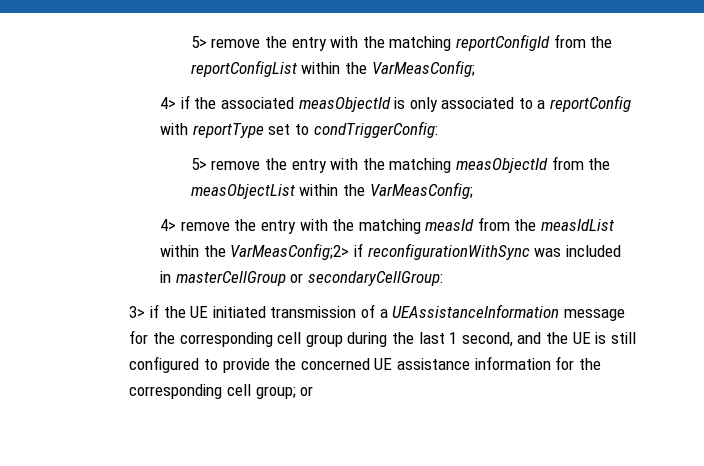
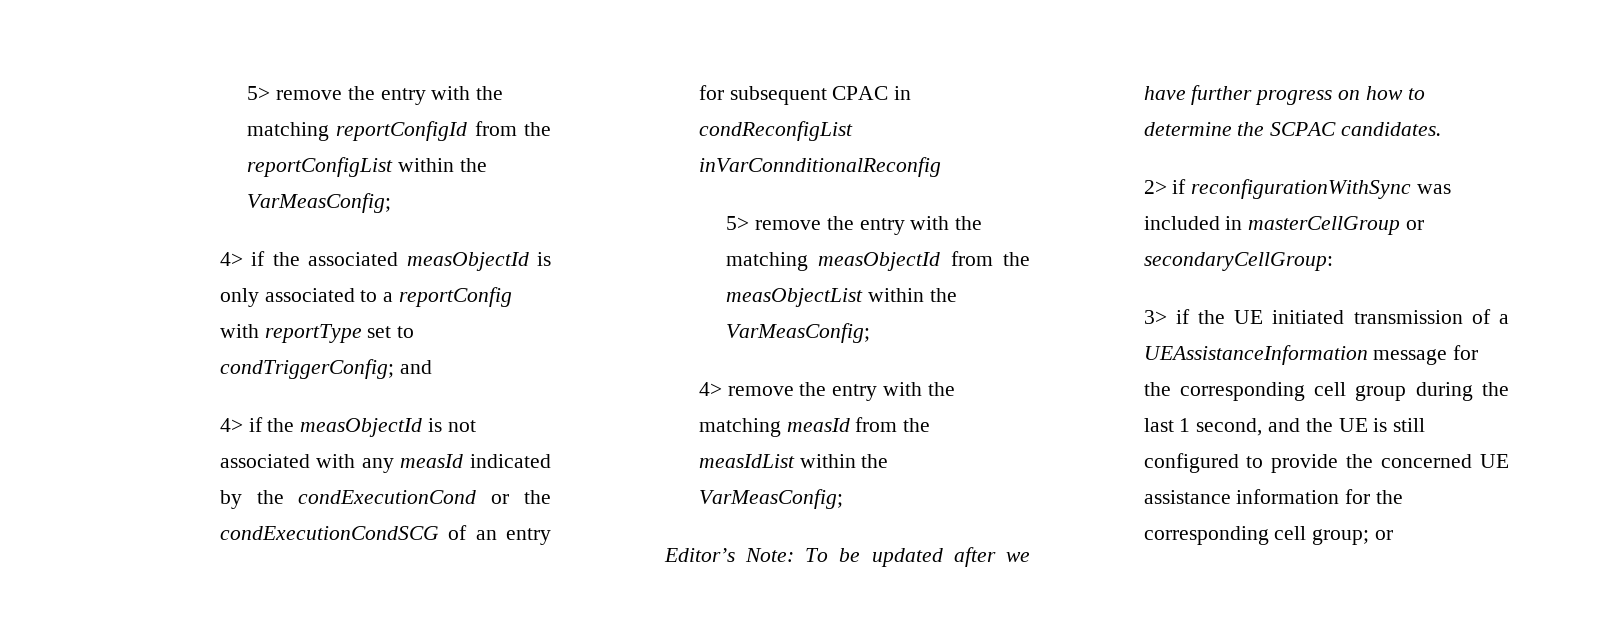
- 4> if the associated measObjectId is only associated to a reportConfig with reportType set to condTriggerConfig:
+ 4> if the associated measObjectId is only associated to a reportConfig with reportType set to condTriggerConfig; and
+ 4> if the measObjectId is not associated with any measId indicated by the condExecutionCond or the condExecutionCondSCG of an entry for subsequent CPAC in condReconfigList inVarConnditionalReconfig
- 4> remove the entry with the matching measId from the measIdList within the VarMeasConfig;2> if reconfigurationWithSync was included in masterCellGroup or secondaryCellGroup:
+ 4> remove the entry with the matching measId from the measIdList within the VarMeasConfig;
+ Editor’s Note: To be updated after we have further progress on how to determine the SCPAC candidates.
+ 2> if reconfigurationWithSync was included in masterCellGroup or secondaryCellGroup:

